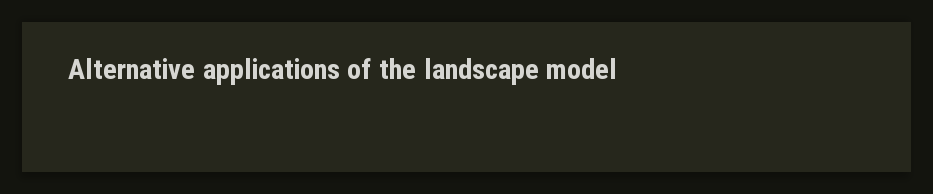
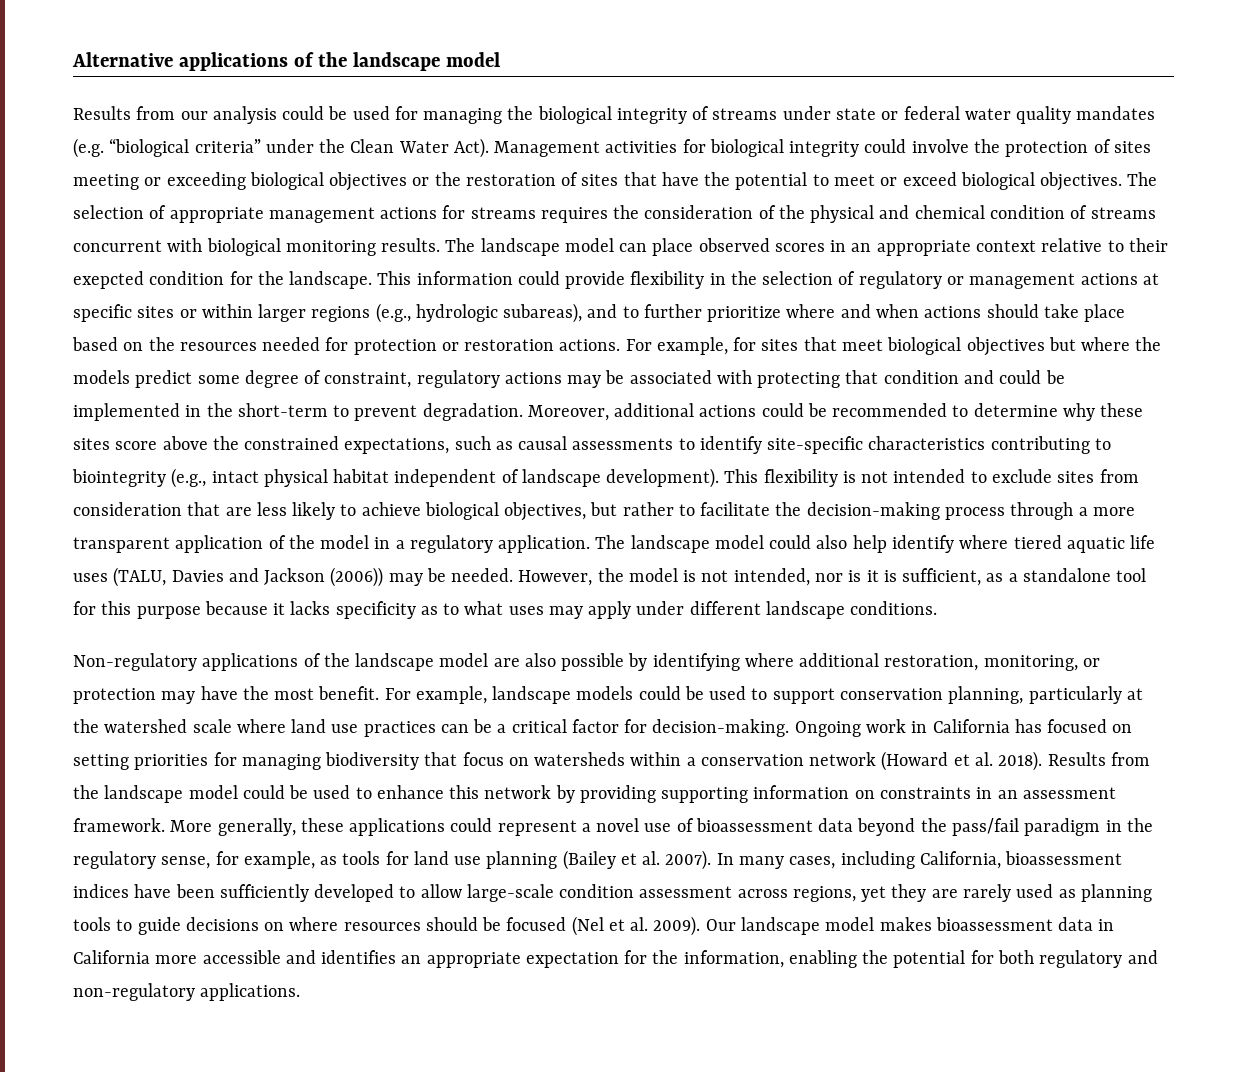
+ Results from our analysis could be used for managing the biological integrity of streams under state or federal water quality mandates (e.g. “biological criteria” under the Clean Water Act). Management activities for biological integrity could involve the protection of sites meeting or exceeding biological objectives or the restoration of sites that have the potential to meet or exceed biological objectives. The selection of appropriate management actions for streams requires the consideration of the physical and chemical condition of streams concurrent with biological monitoring results. The landscape model can place observed scores in an appropriate context relative to their exepcted condition for the landscape. This information could provide flexibility in the selection of regulatory or management actions at specific sites or within larger regions (e.g., hydrologic subareas), and to further prioritize where and when actions should take place based on the resources needed for protection or restoration actions. For example, for sites that meet biological objectives but where the models predict some degree of constraint, regulatory actions may be associated with protecting that condition and could be implemented in the short-term to prevent degradation. Moreover, additional actions could be recommended to determine why these sites score above the constrained expectations, such as causal assessments to identify site-specific characteristics contributing to biointegrity (e.g., intact physical habitat independent of landscape development). This flexibility is not intended to exclude sites from consideration that are less likely to achieve biological objectives, but rather to facilitate the decision-making process through a more transparent application of the model in a regulatory application. The landscape model could also help identify where tiered aquatic life uses (TALU, Davies and Jackson (2006)) may be needed. However, the model is not intended, nor is it is sufficient, as a standalone tool for this purpose because it lacks specificity as to what uses may apply under different landscape conditions.
+ Non-regulatory applications of the landscape model are also possible by identifying where additional restoration, monitoring, or protection may have the most benefit. For example, landscape models could be used to support conservation planning, particularly at the watershed scale where land use practices can be a critical factor for decision-making. Ongoing work in California has focused on setting priorities for managing biodiversity that focus on watersheds within a conservation network (Howard et al. 2018). Results from the landscape model could be used to enhance this network by providing supporting information on constraints in an assessment framework. More generally, these applications could represent a novel use of bioassessment data beyond the pass/fail paradigm in the regulatory sense, for example, as tools for land use planning (Bailey et al. 2007). In many cases, including California, bioassessment indices have been sufficiently developed to allow large-scale condition assessment across regions, yet they are rarely used as planning tools to guide decisions on where resources should be focused (Nel et al. 2009). Our landscape model makes bioassessment data in California more accessible and identifies an appropriate expectation for the information, enabling the potential for both regulatory and non-regulatory applications.

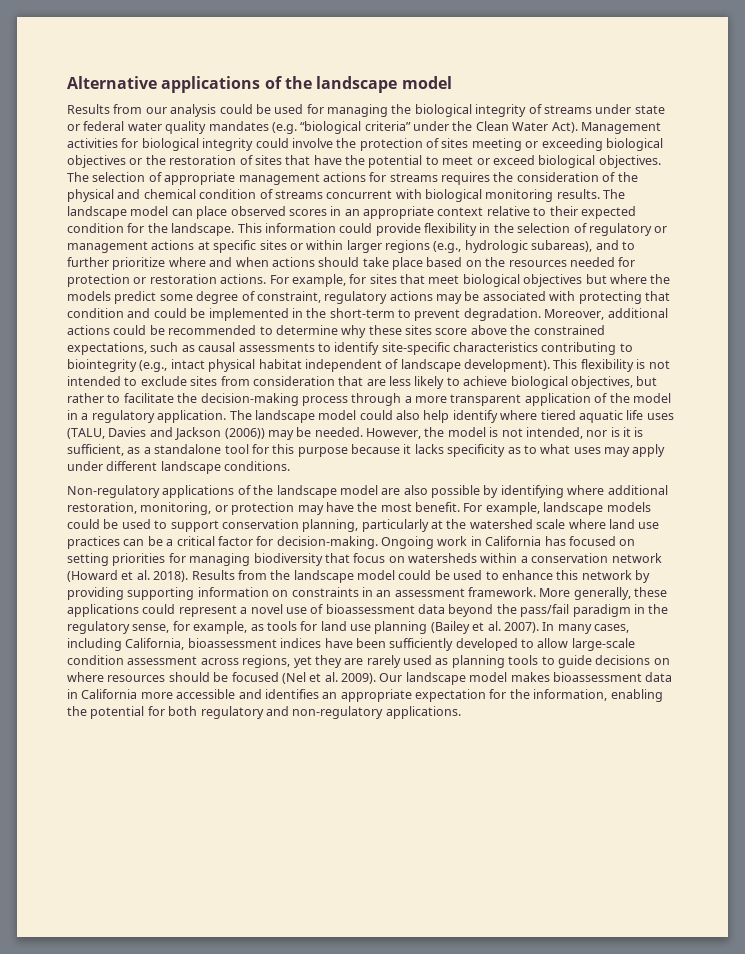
- The landscape model can place observed scores in an appropriate context relative to their exepcted condition for the landscape.
+ The landscape model can place observed scores in an appropriate context relative to their expected condition for the landscape.

